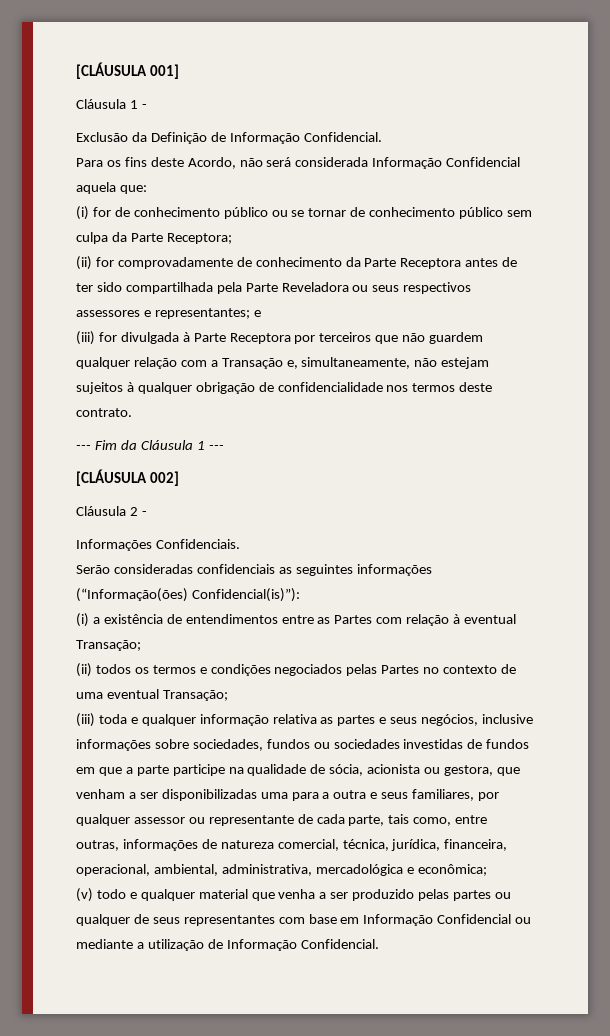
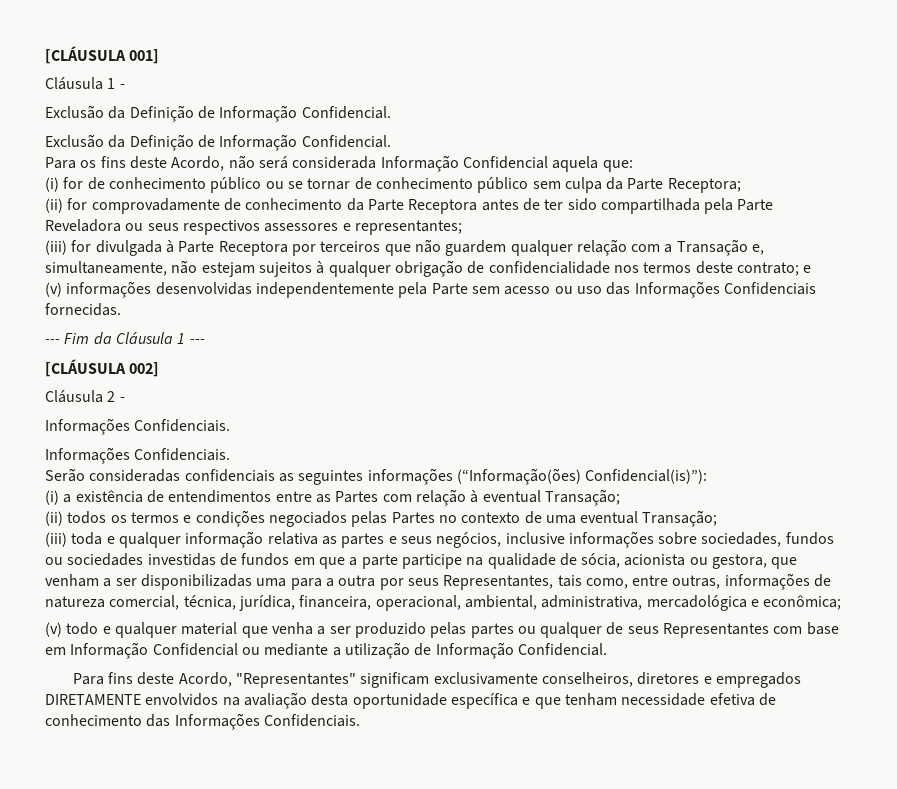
  Cláusula 1 -
+ Exclusão da Definição de Informação Confidencial.
- (ii) for comprovadamente de conhecimento da Parte Receptora antes de ter sido compartilhada pela Parte Reveladora ou seus respectivos assessores e representantes; e
+ (ii) for comprovadamente de conhecimento da Parte Receptora antes de ter sido compartilhada pela Parte Reveladora ou seus respectivos assessores e representantes;
- (iii) for divulgada à Parte Receptora por terceiros que não guardem qualquer relação com a Transação e, simultaneamente, não estejam sujeitos à qualquer obrigação de confidencialidade nos termos deste contrato.
+ (iii) for divulgada à Parte Receptora por terceiros que não guardem qualquer relação com a Transação e, simultaneamente, não estejam sujeitos à qualquer obrigação de confidencialidade nos termos deste contrato; e
+ (v) informações desenvolvidas independentemente pela Parte sem acesso ou uso das Informações Confidenciais fornecidas.
  Cláusula 2 -
+ Informações Confidenciais.
- (iii) toda e qualquer informação relativa as partes e seus negócios, inclusive informações sobre sociedades, fundos ou sociedades investidas de fundos em que a parte participe na qualidade de sócia, acionista ou gestora, que venham a ser disponibilizadas uma para a outra e seus familiares, por qualquer assessor ou representante de cada parte, tais como, entre outras, informações de natureza comercial, técnica, jurídica, financeira, operacional, ambiental, administrativa, mercadológica e econômica;
+ (iii) toda e qualquer informação relativa as partes e seus negócios, inclusive informações sobre sociedades, fundos ou sociedades investidas de fundos em que a parte participe na qualidade de sócia, acionista ou gestora, que venham a ser disponibilizadas uma para a outra por seus Representantes, tais como, entre outras, informações de natureza comercial, técnica, jurídica, financeira, operacional, ambiental, administrativa, mercadológica e econômica;
- (v) todo e qualquer material que venha a ser produzido pelas partes ou qualquer de seus representantes com base em Informação Confidencial ou mediante a utilização de Informação Confidencial.
+ (v) todo e qualquer material que venha a ser produzido pelas partes ou qualquer de seus Representantes com base em Informação Confidencial ou mediante a utilização de Informação Confidencial.
+ Para fins deste Acordo, "Representantes" significam exclusivamente conselheiros, diretores e empregados DIRETAMENTE envolvidos na avaliação desta oportunidade específica e que tenham necessidade efetiva de conhecimento das Informações Confidenciais.

